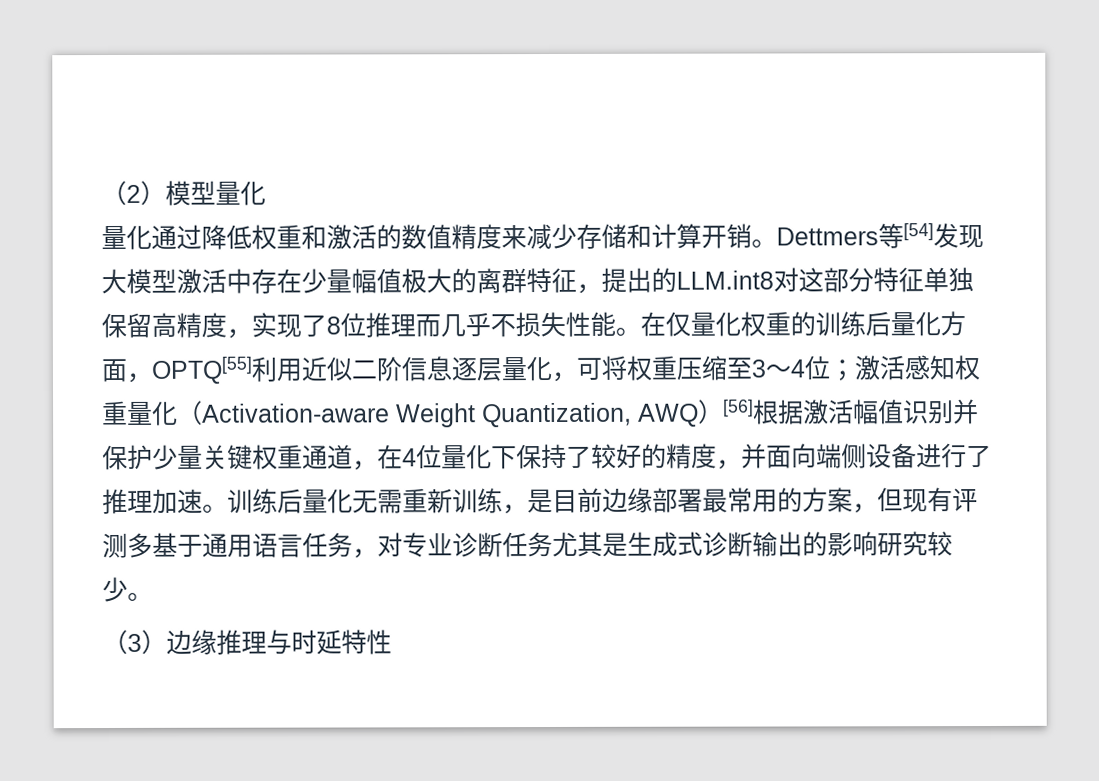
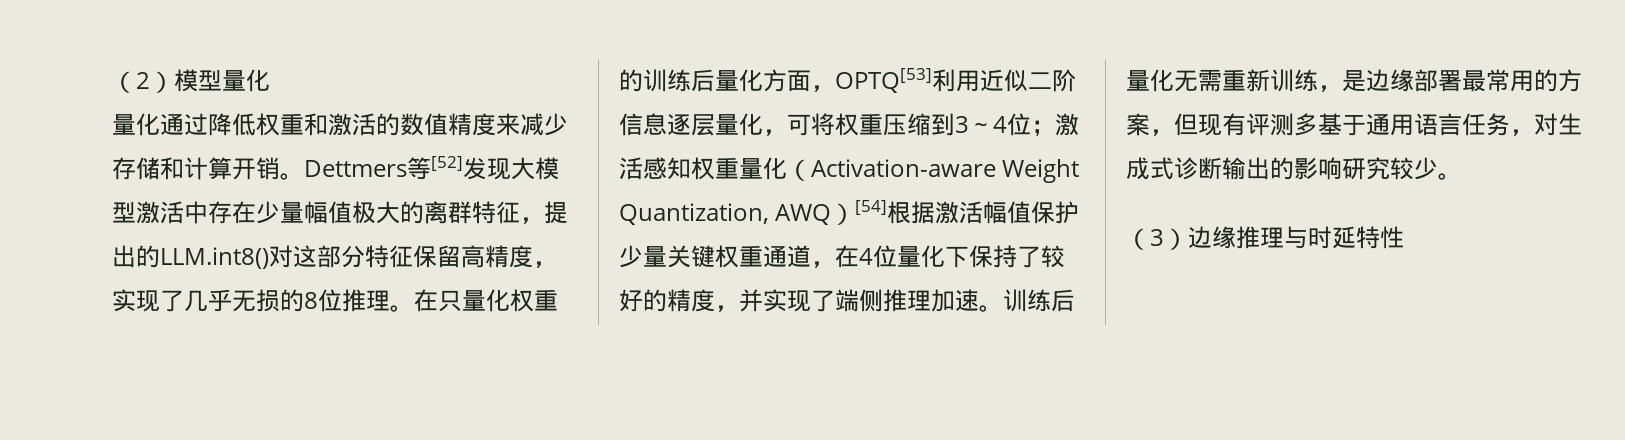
- Dettmers等[54]发现大模型激活中存在少量幅值极大的离群特征，提出的LLM.int8对这部分特征单独保留高精度，实现了8位推理而几乎不损失性能。在仅量化权重的训练后量化方面，OPTQ[55]利用近似二阶信息逐层量化，可将权重压缩至3～4位；
+ Dettmers等[52]发现大模型激活中存在少量幅值极大的离群特征，提出的LLM.int8()对这部分特征保留高精度，实现了几乎无损的8位推理。在只量化权重的训练后量化方面，OPTQ[53]利用近似二阶信息逐层量化，可将权重压缩到3～4位；
- 激活感知权重量化（Activation-aware Weight Quantization, AWQ）[56]根据激活幅值识别并保护少量关键权重通道，在4位量化下保持了较好的精度，并面向端侧设备进行了推理加速。
+ 激活感知权重量化（Activation-aware Weight Quantization, AWQ）[54]根据激活幅值保护少量关键权重通道，在4位量化下保持了较好的精度，并实现了端侧推理加速。
- 训练后量化无需重新训练，是目前边缘部署最常用的方案，但现有评测多基于通用语言任务，对专业诊断任务尤其是生成式诊断输出的影响研究较少。
+ 训练后量化无需重新训练，是边缘部署最常用的方案，但现有评测多基于通用语言任务，对生成式诊断输出的影响研究较少。

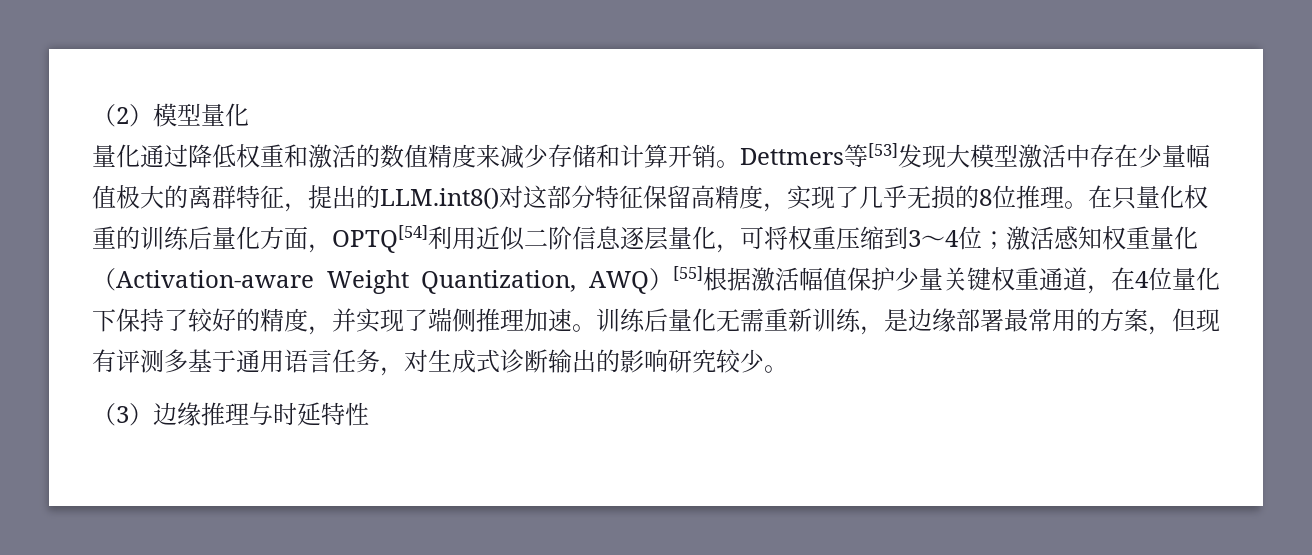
- Dettmers等[52]发现大模型激活中存在少量幅值极大的离群特征，提出的LLM.int8()对这部分特征保留高精度，实现了几乎无损的8位推理。
+ Dettmers等[53]发现大模型激活中存在少量幅值极大的离群特征，提出的LLM.int8()对这部分特征保留高精度，实现了几乎无损的8位推理。
- 在只量化权重的训练后量化方面，OPTQ[53]利用近似二阶信息逐层量化，可将权重压缩到3～4位；激活感知权重量化（Activation-aware Weight Quantization, AWQ）[54]根据激活幅值保护少量关键权重通道，在4位量化下保持了较好的精度，并实现了端侧推理加速。
+ 在只量化权重的训练后量化方面，OPTQ[54]利用近似二阶信息逐层量化，可将权重压缩到3～4位；激活感知权重量化（Activation-aware Weight Quantization, AWQ）[55]根据激活幅值保护少量关键权重通道，在4位量化下保持了较好的精度，并实现了端侧推理加速。

